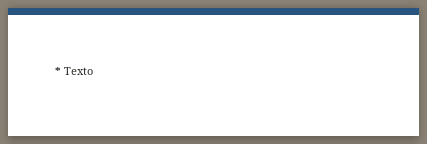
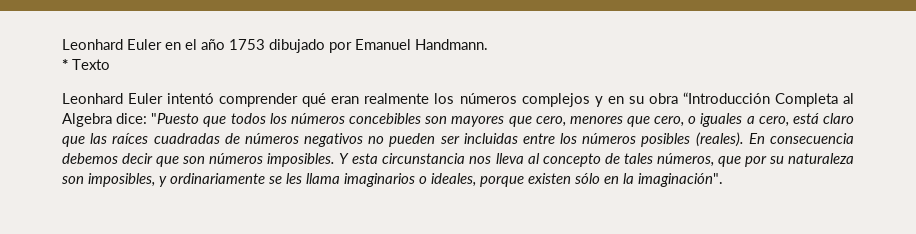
+ Leonhard Euler en el año 1753 dibujado por Emanuel Handmann.
  * Texto
+ Leonhard Euler intentó comprender qué eran realmente los números complejos y en su obra “Introducción Completa al Algebra dice: "Puesto que todos los números concebibles son mayores que cero, menores que cero, o iguales a cero, está claro que las raíces cuadradas de números negativos no pueden ser incluidas entre los números posibles (reales). En consecuencia debemos decir que son números imposibles. Y esta circunstancia nos lleva al concepto de tales números, que por su naturaleza son imposibles, y ordinariamente se les llama imaginarios o ideales, porque existen sólo en la imaginación".

